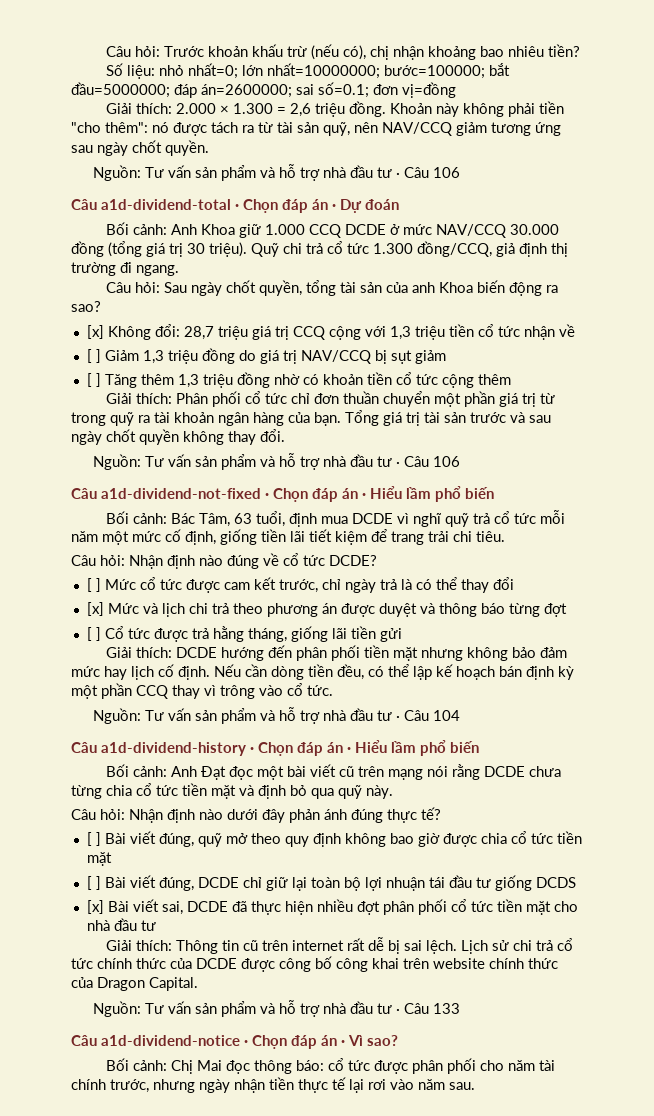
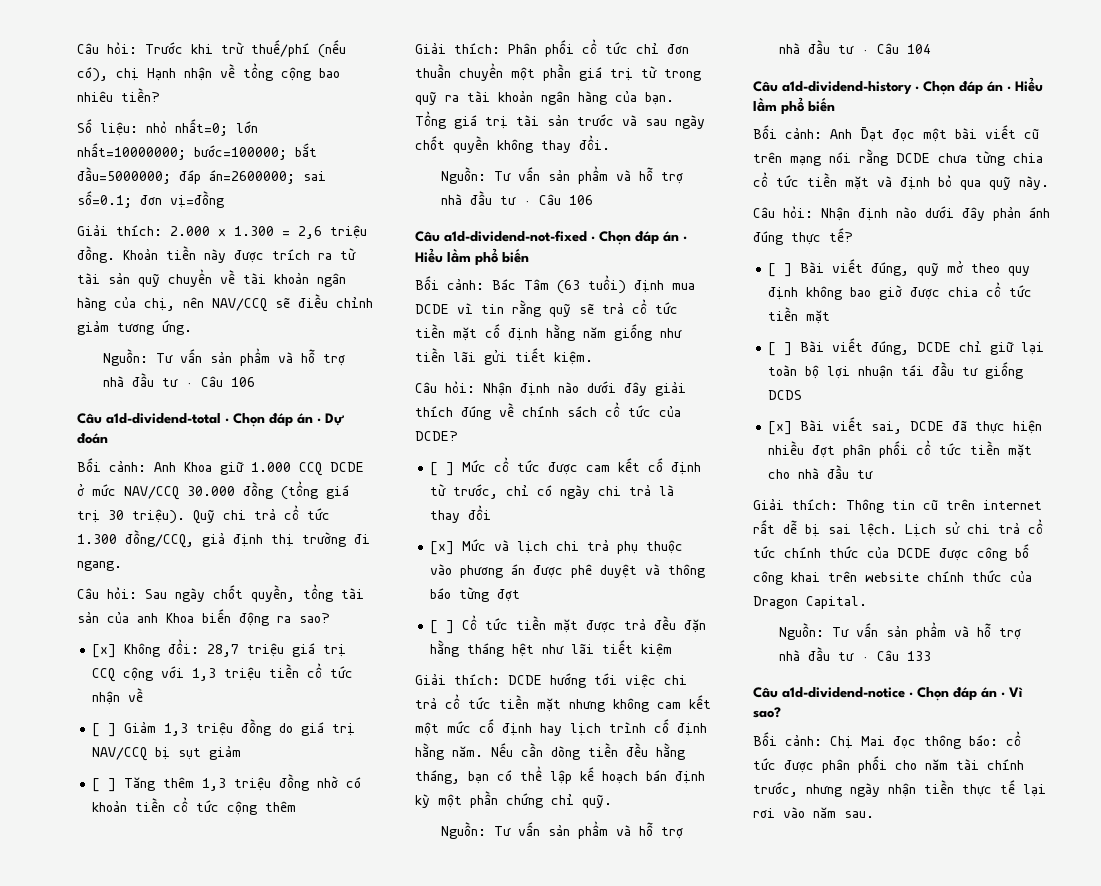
- Câu hỏi: Trước khoản khấu trừ (nếu có), chị nhận khoảng bao nhiêu tiền?
+ Câu hỏi: Trước khi trừ thuế/phí (nếu có), chị Hạnh nhận về tổng cộng bao nhiêu tiền?
- Khoản này không phải tiền "cho thêm": nó được tách ra từ tài sản quỹ, nên NAV/CCQ giảm tương ứng sau ngày chốt quyền.
+ Khoản tiền này được trích ra từ tài sản quỹ chuyển về tài khoản ngân hàng của chị, nên NAV/CCQ sẽ điều chỉnh giảm tương ứng.
- Bối cảnh: Bác Tâm, 63 tuổi, định mua DCDE vì nghĩ quỹ trả cổ tức mỗi năm một mức cố định, giống tiền lãi tiết kiệm để trang trải chi tiêu.
- Câu hỏi: Nhận định nào đúng về cổ tức DCDE?
+ Bối cảnh: Bác Tâm (63 tuổi) định mua DCDE vì tin rằng quỹ sẽ trả cổ tức tiền mặt cố định hằng năm giống như tiền lãi gửi tiết kiệm.
+ Câu hỏi: Nhận định nào dưới đây giải thích đúng về chính sách cổ tức của DCDE?
- [ ] Mức cổ tức được cam kết trước, chỉ ngày trả là có thể thay đổi
+ [ ] Mức cổ tức được cam kết cố định từ trước, chỉ có ngày chi trả là thay đổi
- [x] Mức và lịch chi trả theo phương án được duyệt và thông báo từng đợt
+ [x] Mức và lịch chi trả phụ thuộc vào phương án được phê duyệt và thông báo từng đợt
- [ ] Cổ tức được trả hằng tháng, giống lãi tiền gửi
- Giải thích: DCDE hướng đến phân phối tiền mặt nhưng không bảo đảm mức hay lịch cố định. Nếu cần dòng tiền đều, có thể lập kế hoạch bán định kỳ một phần CCQ thay vì trông vào cổ tức.
+ [ ] Cổ tức tiền mặt được trả đều đặn hằng tháng hệt như lãi tiết kiệm
+ Giải thích: DCDE hướng tới việc chi trả cổ tức tiền mặt nhưng không cam kết một mức cố định hay lịch trình cố định hằng năm. Nếu cần dòng tiền đều hằng tháng, bạn có thể lập kế hoạch bán định kỳ một phần chứng chỉ quỹ.

